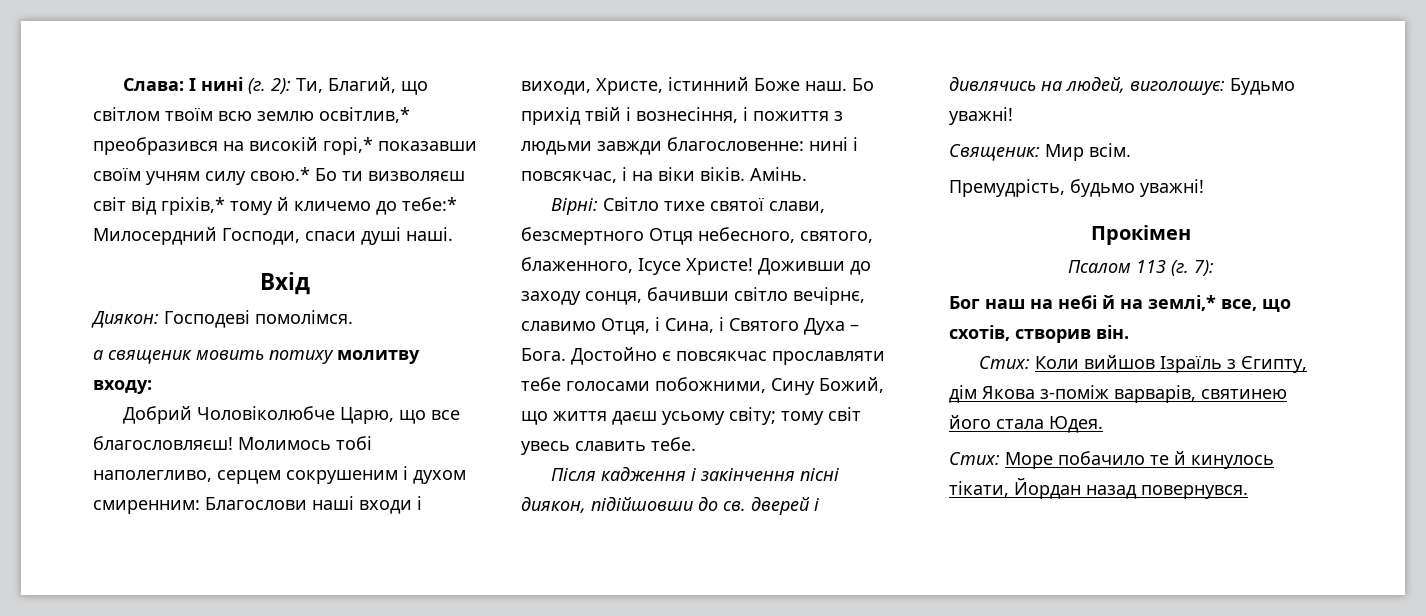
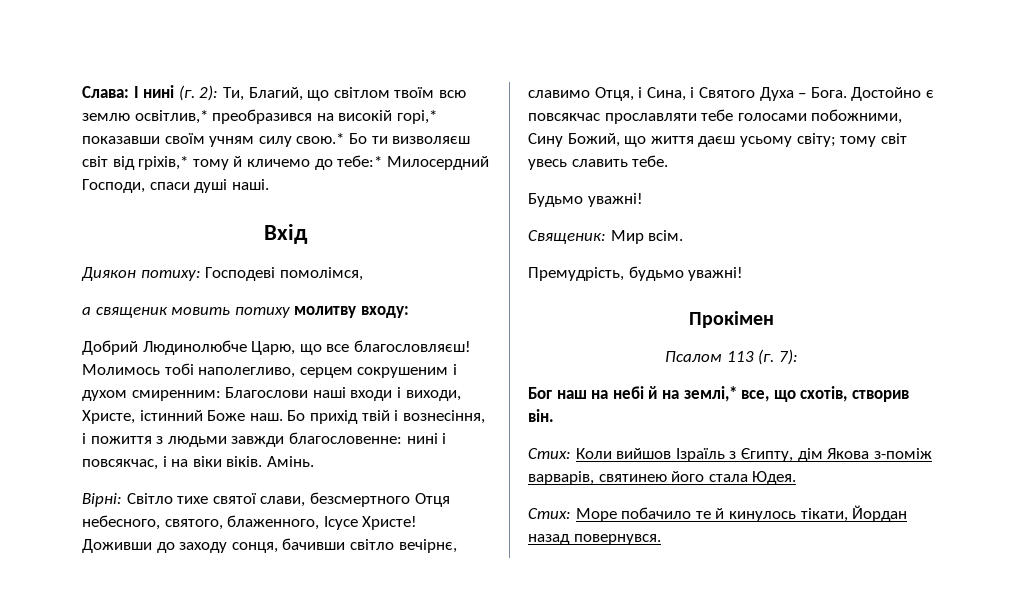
- Диякон: Господеві помолімся.
+ Диякон потиху: Господеві помолімся,
- Добрий Чоловіколюбче Царю, що все благословляєш!
+ Добрий Людинолюбче Царю, що все благословляєш!
- Після кадження і закінчення пісні диякон, підійшовши до св. дверей і дивлячись на людей, виголошує: Будьмо уважні!
+ Будьмо уважні!

